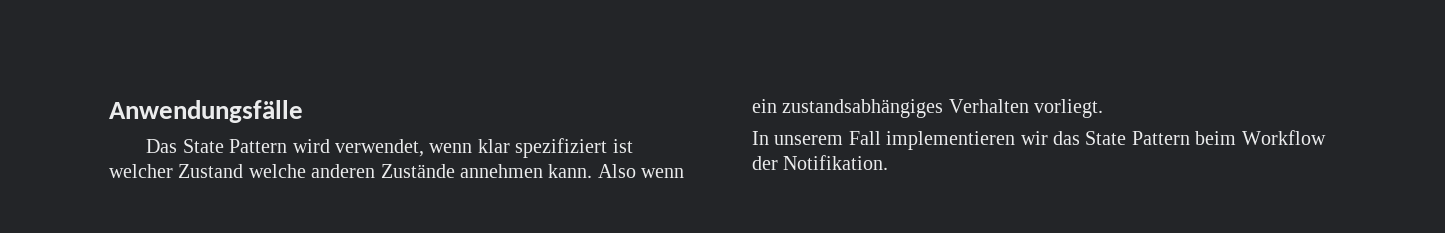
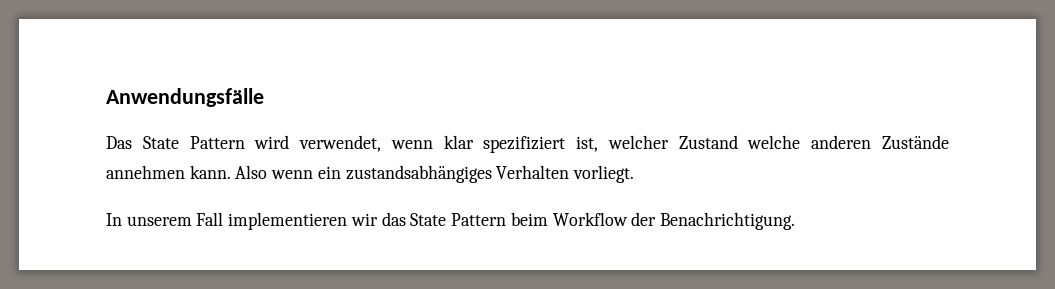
- Das State Pattern wird verwendet, wenn klar spezifiziert ist welcher Zustand welche anderen Zustände annehmen kann.
+ Das State Pattern wird verwendet, wenn klar spezifiziert ist, welcher Zustand welche anderen Zustände annehmen kann.
- In unserem Fall implementieren wir das State Pattern beim Workflow der Notifikation.
+ In unserem Fall implementieren wir das State Pattern beim Workflow der Benachrichtigung.

